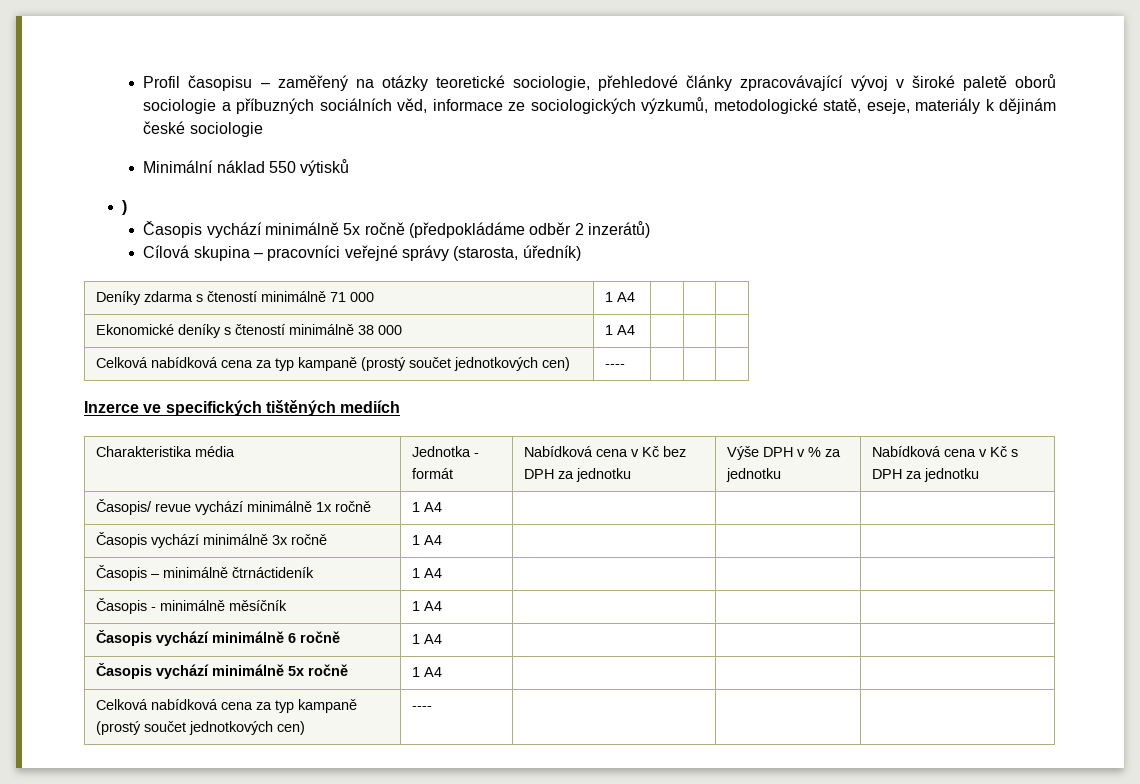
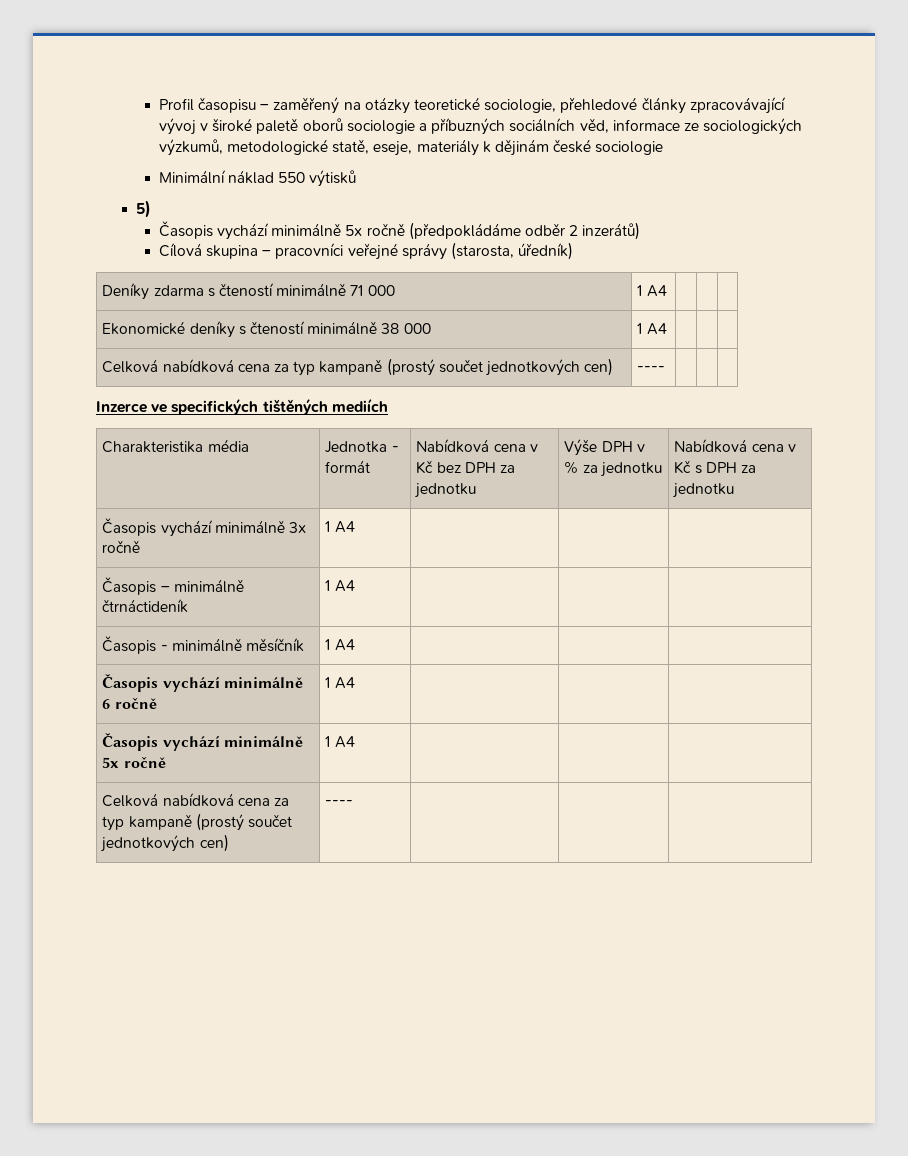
- )
+ 5)
- Časopis/ revue vychází minimálně 1x ročně | 1 A4 | | |

